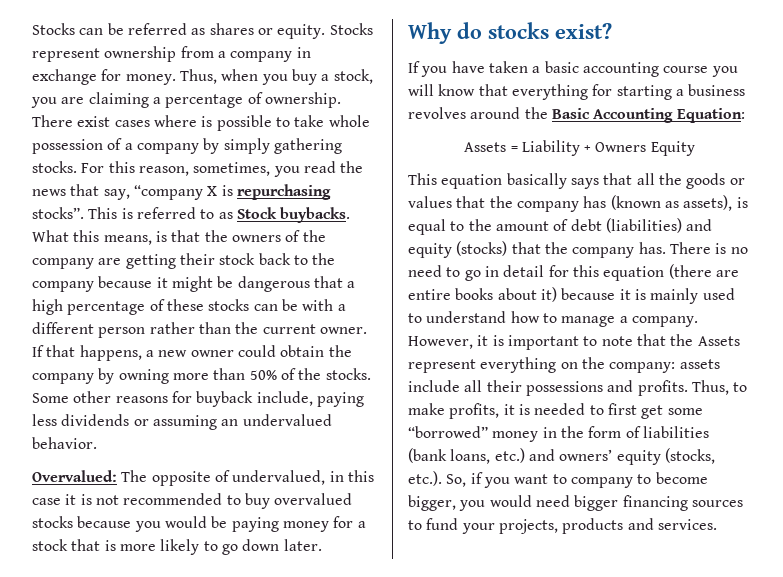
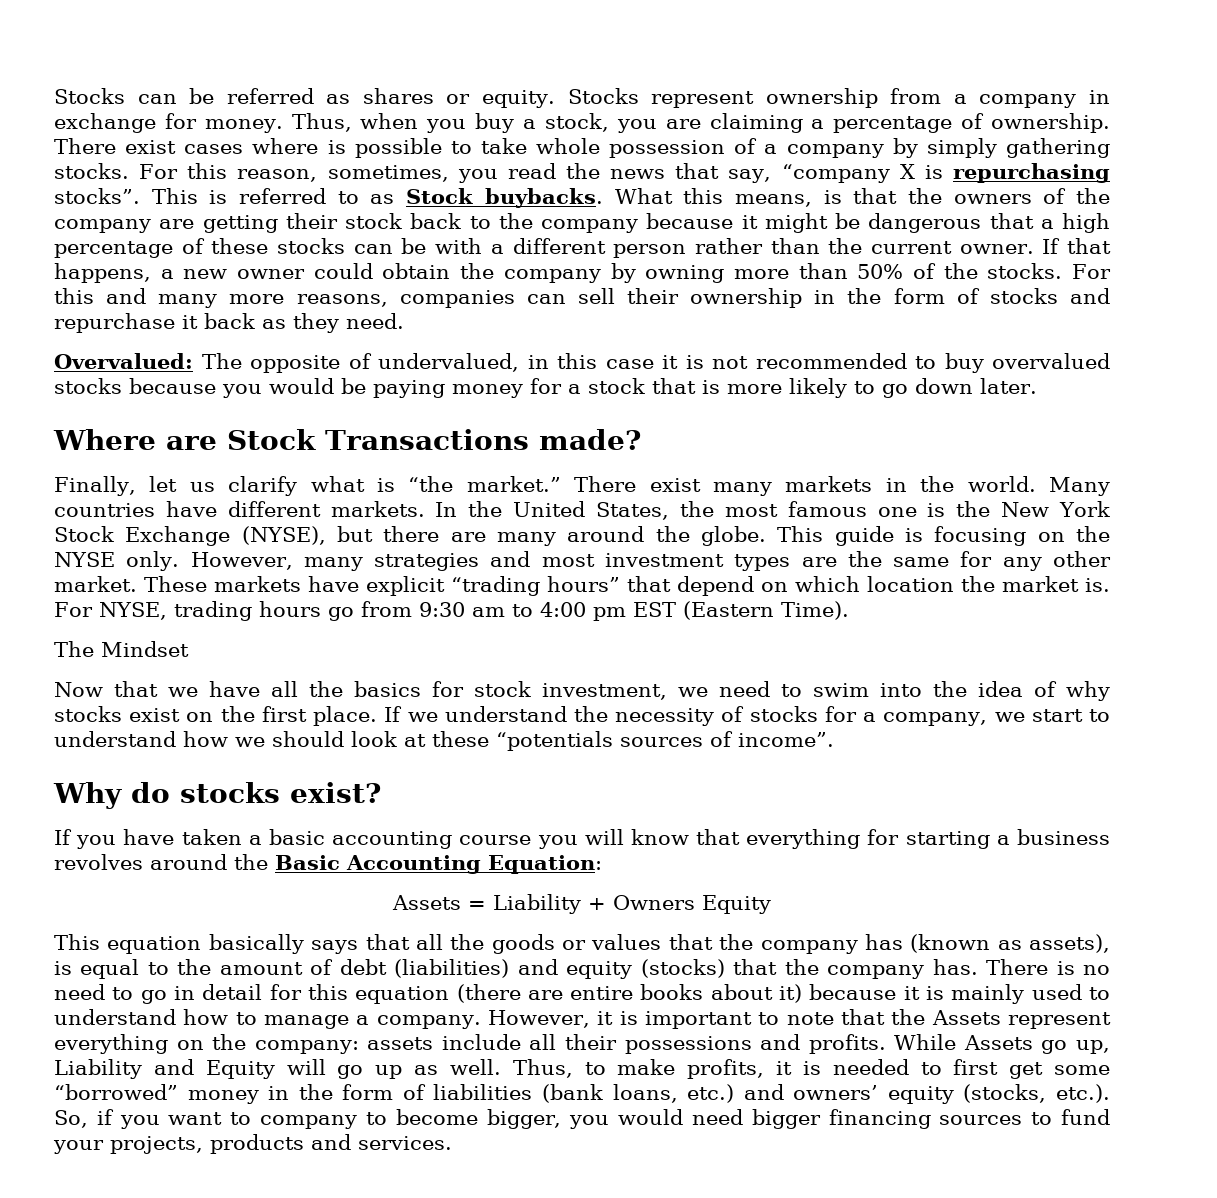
- Some other reasons for buyback include, paying less dividends or assuming an undervalued behavior.
+ For this and many more reasons, companies can sell their ownership in the form of stocks and repurchase it back as they need.
+ Where are Stock Transactions made?
+ Finally, let us clarify what is “the market.” There exist many markets in the world. Many countries have different markets. In the United States, the most famous one is the New York Stock Exchange (NYSE), but there are many around the globe. This guide is focusing on the NYSE only. However, many strategies and most investment types are the same for any other market. These markets have explicit “trading hours” that depend on which location the market is. For NYSE, trading hours go from 9:30 am to 4:00 pm EST (Eastern Time).
+ The Mindset
+ Now that we have all the basics for stock investment, we need to swim into the idea of why stocks exist on the first place. If we understand the necessity of stocks for a company, we start to understand how we should look at these “potentials sources of income”.
+ While Assets go up, Liability and Equity will go up as well.

